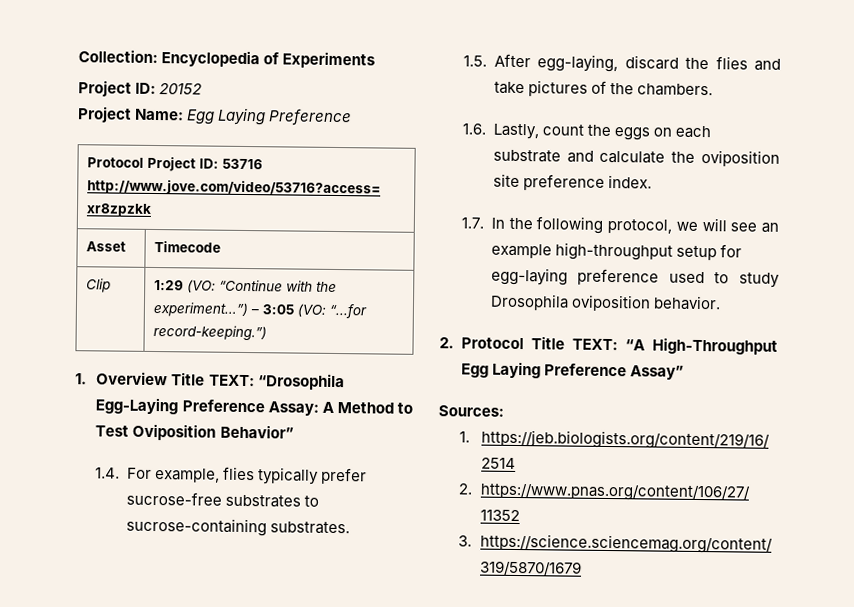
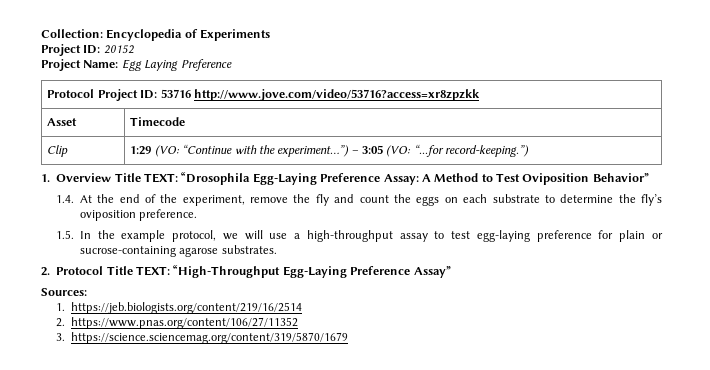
- 1.4. For example, flies typically prefer sucrose-free substrates to sucrose-containing substrates.
- 1.5. After egg-laying, discard the flies and take pictures of the chambers.
- 1.6. Lastly, count the eggs on each substrate and calculate the oviposition site preference index.
- 1.7. In the following protocol, we will see an example high-throughput setup for egg-laying preference used to study Drosophila oviposition behavior.
+ 1.4. At the end of the experiment, remove the fly and count the eggs on each substrate to determine the fly’s oviposition preference.
+ 1.5. In the example protocol, we will use a high-throughput assay to test egg-laying preference for plain or sucrose-containing agarose substrates.
- 2. Protocol Title TEXT: “A High-Throughput Egg Laying Preference Assay”
+ 2. Protocol Title TEXT: “High-Throughput Egg-Laying Preference Assay”

